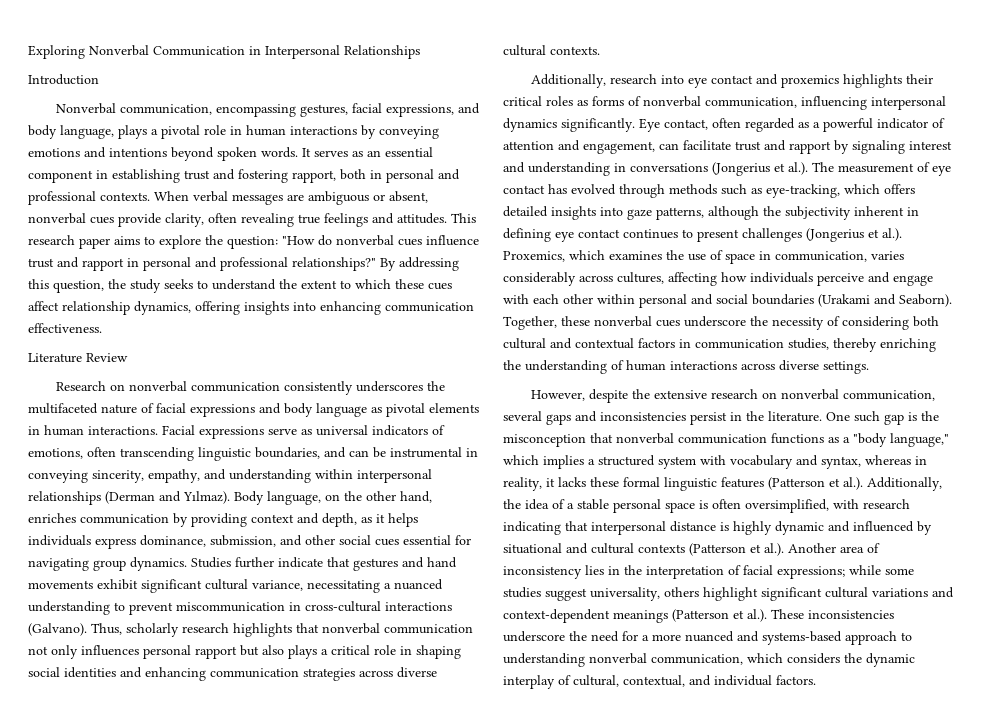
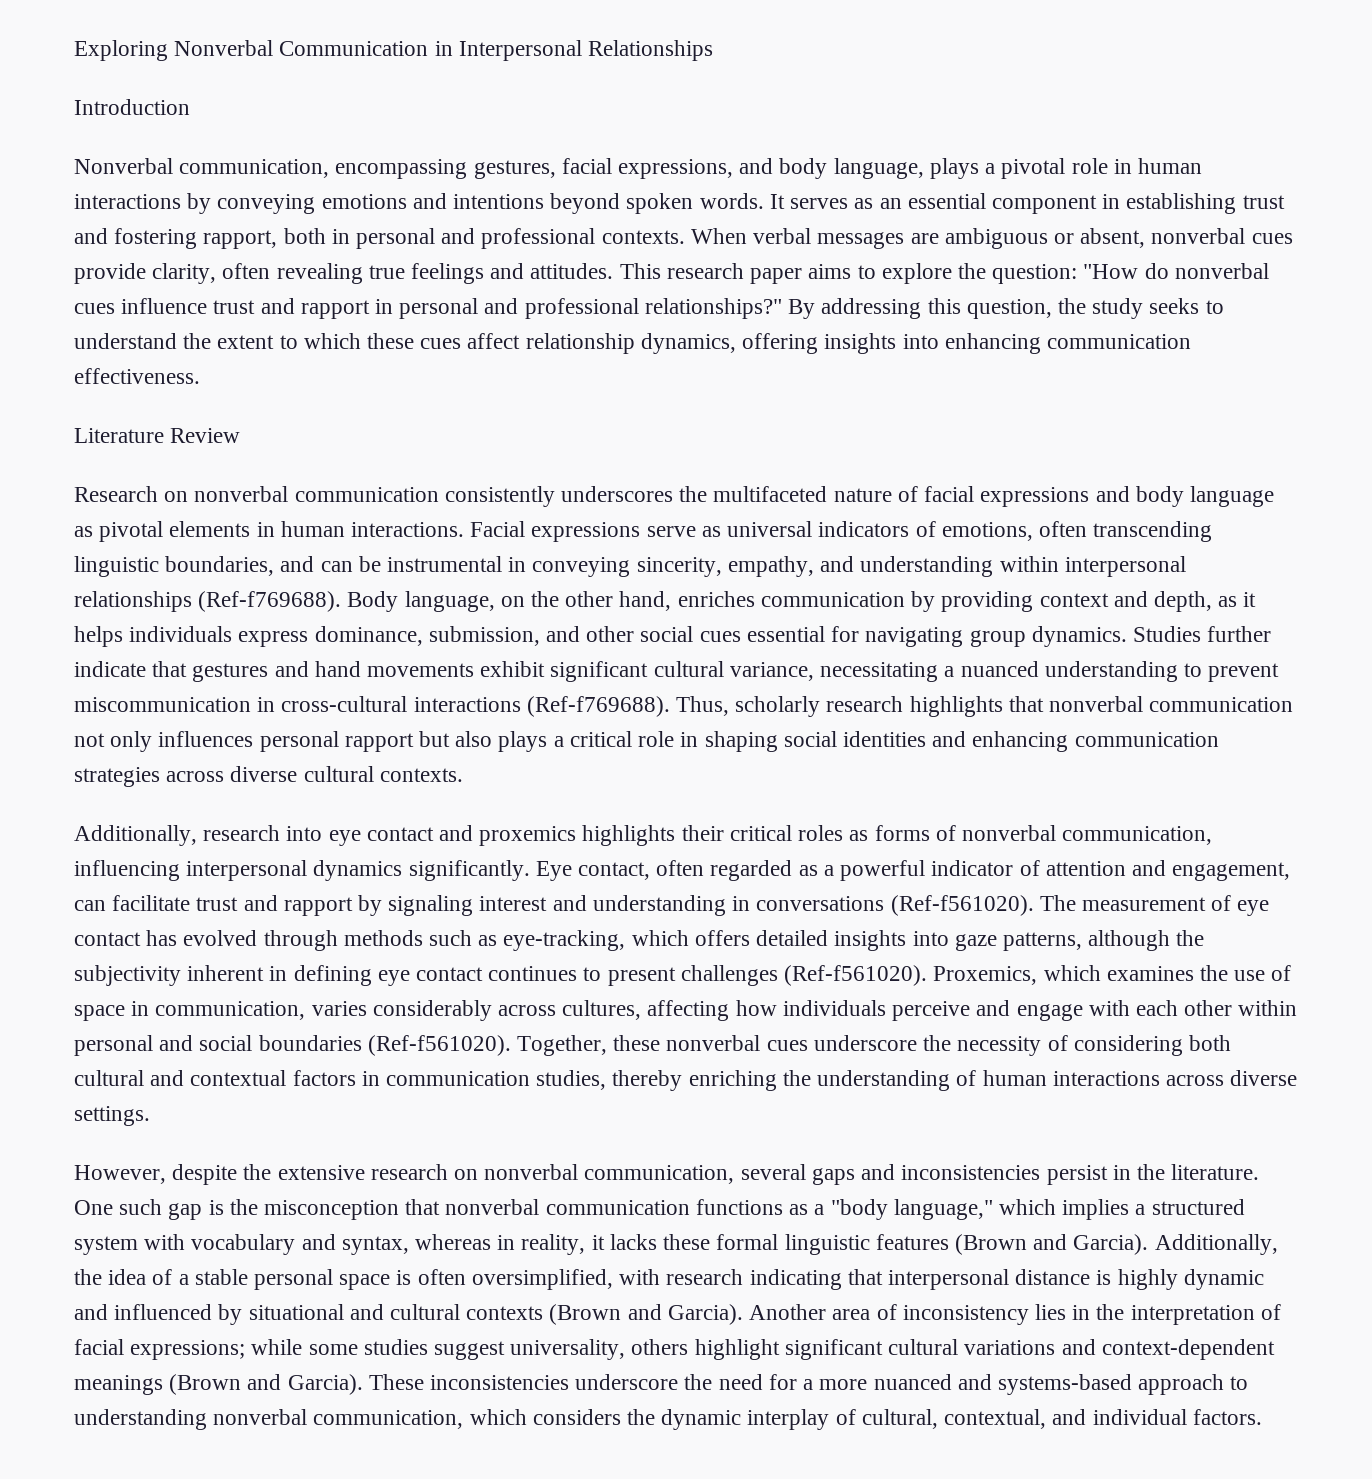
- Facial expressions serve as universal indicators of emotions, often transcending linguistic boundaries, and can be instrumental in conveying sincerity, empathy, and understanding within interpersonal relationships (Derman and Yılmaz).
+ Facial expressions serve as universal indicators of emotions, often transcending linguistic boundaries, and can be instrumental in conveying sincerity, empathy, and understanding within interpersonal relationships (Ref-f769688).
- Studies further indicate that gestures and hand movements exhibit significant cultural variance, necessitating a nuanced understanding to prevent miscommunication in cross-cultural interactions (Galvano).
+ Studies further indicate that gestures and hand movements exhibit significant cultural variance, necessitating a nuanced understanding to prevent miscommunication in cross-cultural interactions (Ref-f769688).
- Eye contact, often regarded as a powerful indicator of attention and engagement, can facilitate trust and rapport by signaling interest and understanding in conversations (Jongerius et al.). The measurement of eye contact has evolved through methods such as eye-tracking, which offers detailed insights into gaze patterns, although the subjectivity inherent in defining eye contact continues to present challenges (Jongerius et al.). Proxemics, which examines the use of space in communication, varies considerably across cultures, affecting how individuals perceive and engage with each other within personal and social boundaries (Urakami and Seaborn).
+ Eye contact, often regarded as a powerful indicator of attention and engagement, can facilitate trust and rapport by signaling interest and understanding in conversations (Ref-f561020). The measurement of eye contact has evolved through methods such as eye-tracking, which offers detailed insights into gaze patterns, although the subjectivity inherent in defining eye contact continues to present challenges (Ref-f561020). Proxemics, which examines the use of space in communication, varies considerably across cultures, affecting how individuals perceive and engage with each other within personal and social boundaries (Ref-f561020).
- One such gap is the misconception that nonverbal communication functions as a "body language," which implies a structured system with vocabulary and syntax, whereas in reality, it lacks these formal linguistic features (Patterson et al.). Additionally, the idea of a stable personal space is often oversimplified, with research indicating that interpersonal distance is highly dynamic and influenced by situational and cultural contexts (Patterson et al.). Another area of inconsistency lies in the interpretation of facial expressions;
+ One such gap is the misconception that nonverbal communication functions as a "body language," which implies a structured system with vocabulary and syntax, whereas in reality, it lacks these formal linguistic features (Brown and Garcia). Additionally, the idea of a stable personal space is often oversimplified, with research indicating that interpersonal distance is highly dynamic and influenced by situational and cultural contexts (Brown and Garcia). Another area of inconsistency lies in the interpretation of facial expressions;
- while some studies suggest universality, others highlight significant cultural variations and context-dependent meanings (Patterson et al.). These inconsistencies underscore the need for a more nuanced and systems-based approach to understanding nonverbal communication, which considers the dynamic interplay of cultural, contextual, and individual factors.
+ while some studies suggest universality, others highlight significant cultural variations and context-dependent meanings (Brown and Garcia). These inconsistencies underscore the need for a more nuanced and systems-based approach to understanding nonverbal communication, which considers the dynamic interplay of cultural, contextual, and individual factors.

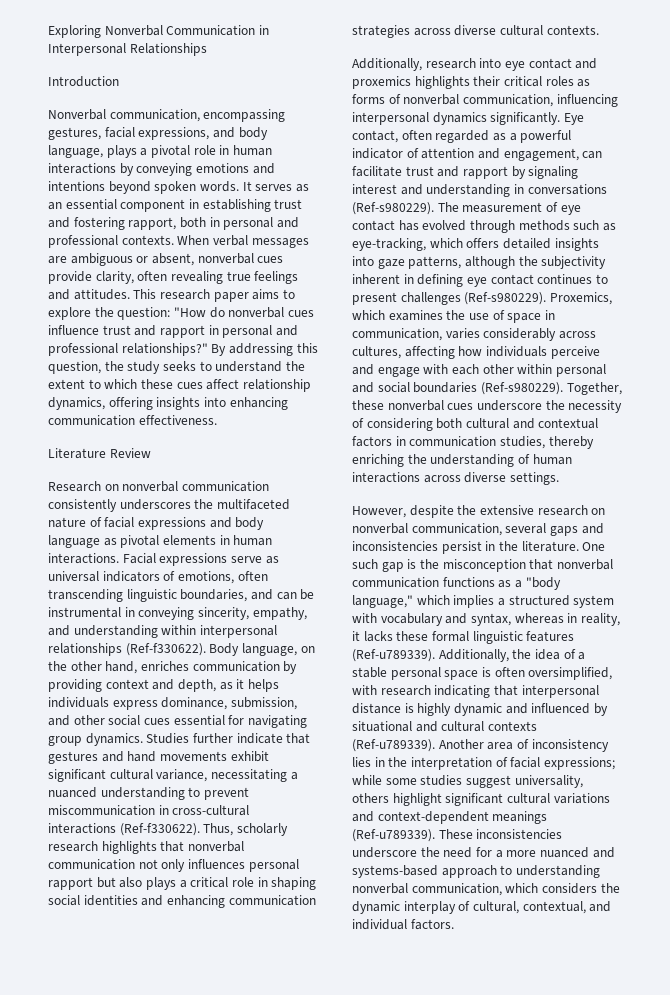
- Facial expressions serve as universal indicators of emotions, often transcending linguistic boundaries, and can be instrumental in conveying sincerity, empathy, and understanding within interpersonal relationships (Ref-f769688).
+ Facial expressions serve as universal indicators of emotions, often transcending linguistic boundaries, and can be instrumental in conveying sincerity, empathy, and understanding within interpersonal relationships (Ref-f330622).
- Studies further indicate that gestures and hand movements exhibit significant cultural variance, necessitating a nuanced understanding to prevent miscommunication in cross-cultural interactions (Ref-f769688).
+ Studies further indicate that gestures and hand movements exhibit significant cultural variance, necessitating a nuanced understanding to prevent miscommunication in cross-cultural interactions (Ref-f330622).
- Eye contact, often regarded as a powerful indicator of attention and engagement, can facilitate trust and rapport by signaling interest and understanding in conversations (Ref-f561020).
+ Eye contact, often regarded as a powerful indicator of attention and engagement, can facilitate trust and rapport by signaling interest and understanding in conversations (Ref-s980229).
- The measurement of eye contact has evolved through methods such as eye-tracking, which offers detailed insights into gaze patterns, although the subjectivity inherent in defining eye contact continues to present challenges (Ref-f561020).
+ The measurement of eye contact has evolved through methods such as eye-tracking, which offers detailed insights into gaze patterns, although the subjectivity inherent in defining eye contact continues to present challenges (Ref-s980229).
- Proxemics, which examines the use of space in communication, varies considerably across cultures, affecting how individuals perceive and engage with each other within personal and social boundaries (Ref-f561020).
+ Proxemics, which examines the use of space in communication, varies considerably across cultures, affecting how individuals perceive and engage with each other within personal and social boundaries (Ref-s980229).
- One such gap is the misconception that nonverbal communication functions as a "body language," which implies a structured system with vocabulary and syntax, whereas in reality, it lacks these formal linguistic features (Brown and Garcia).
+ One such gap is the misconception that nonverbal communication functions as a "body language," which implies a structured system with vocabulary and syntax, whereas in reality, it lacks these formal linguistic features (Ref-u789339).
- Additionally, the idea of a stable personal space is often oversimplified, with research indicating that interpersonal distance is highly dynamic and influenced by situational and cultural contexts (Brown and Garcia).
+ Additionally, the idea of a stable personal space is often oversimplified, with research indicating that interpersonal distance is highly dynamic and influenced by situational and cultural contexts (Ref-u789339).
- Another area of inconsistency lies in the interpretation of facial expressions; while some studies suggest universality, others highlight significant cultural variations and context-dependent meanings (Brown and Garcia).
+ Another area of inconsistency lies in the interpretation of facial expressions; while some studies suggest universality, others highlight significant cultural variations and context-dependent meanings (Ref-u789339).

